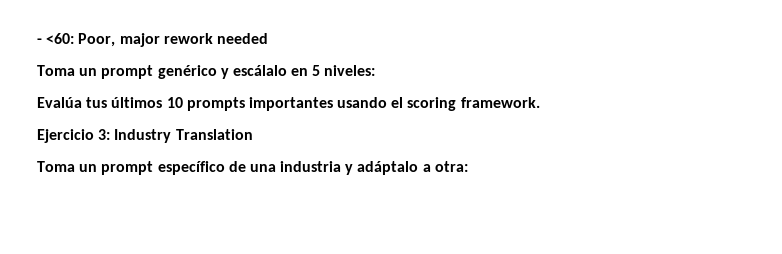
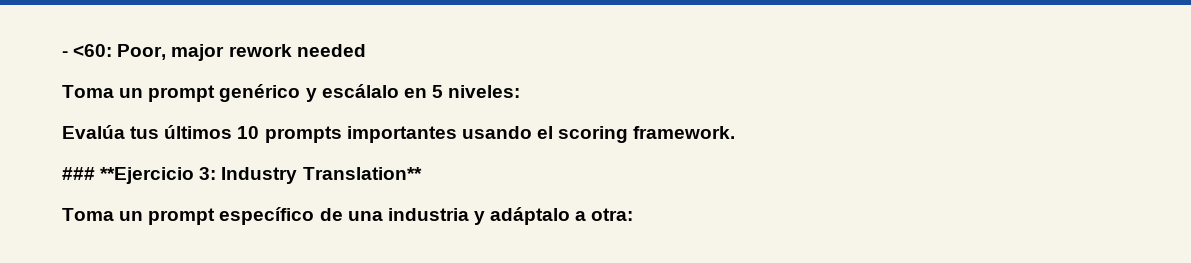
- Ejercicio 3: Industry Translation
+ ### **Ejercicio 3: Industry Translation**

